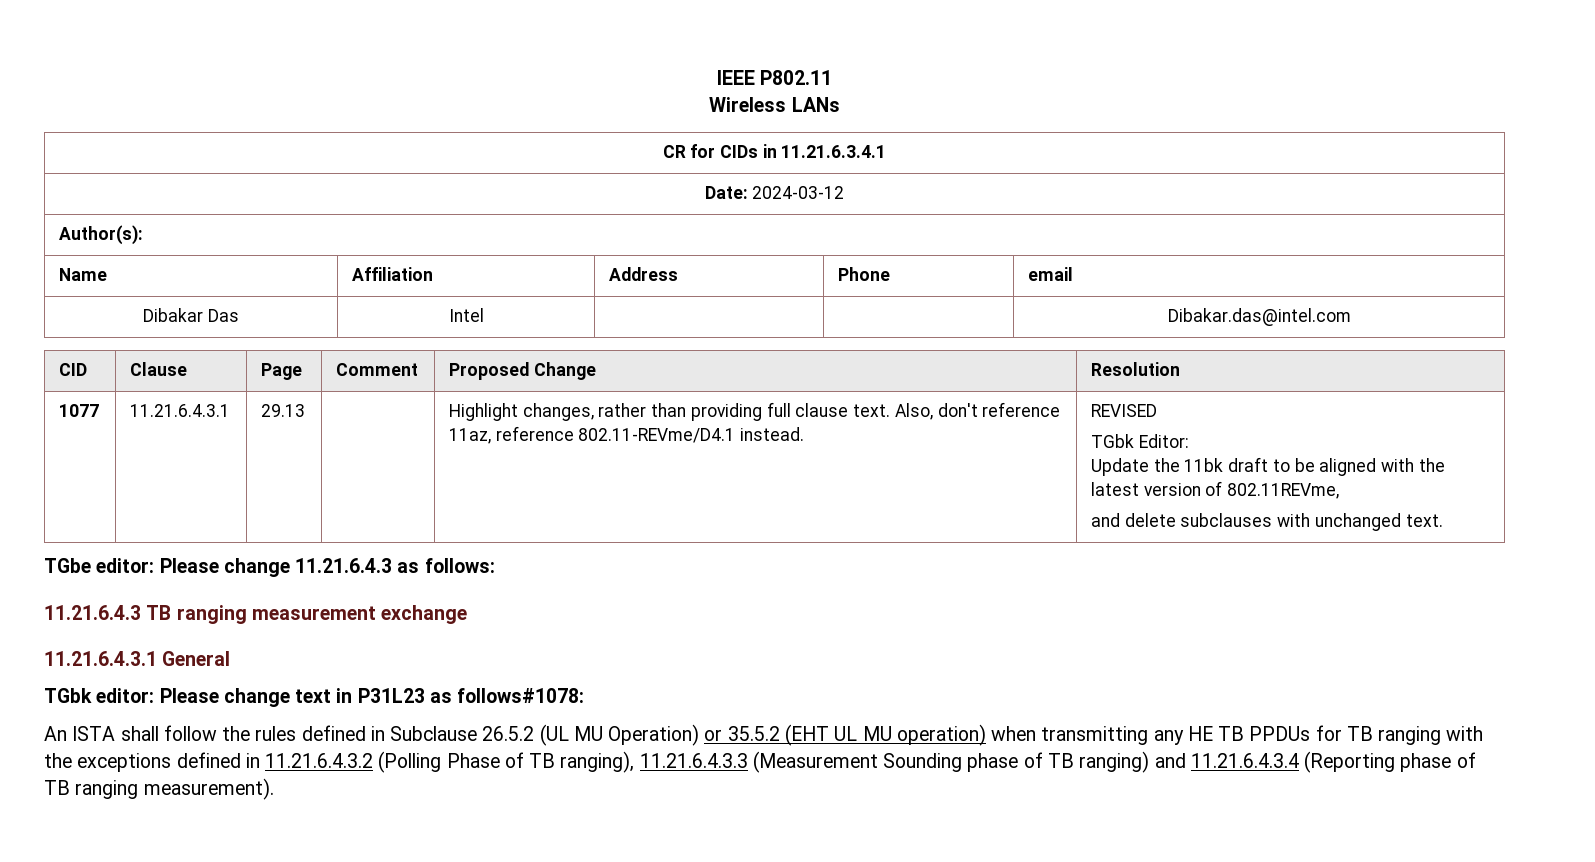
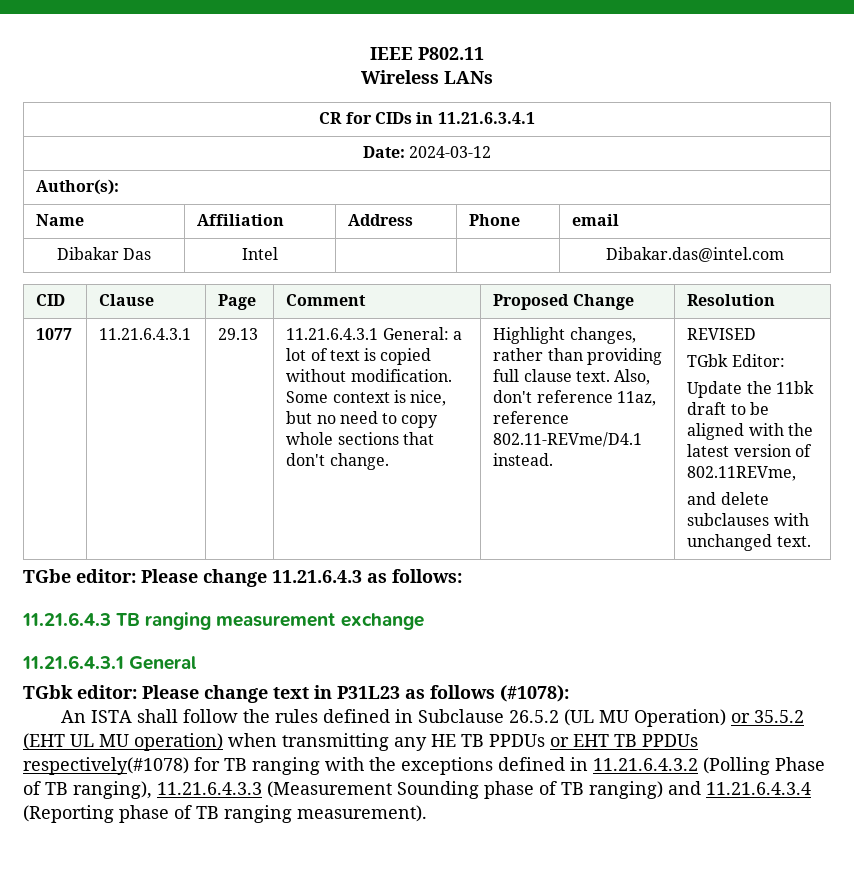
+ 11.21.6.4.3.1 General: a lot of text is copied without modification. Some context is nice, but no need to copy whole sections that don't change.
- TGbk editor: Please change text in P31L23 as follows#1078:
+ TGbk editor: Please change text in P31L23 as follows (#1078):
- An ISTA shall follow the rules defined in Subclause 26.5.2 (UL MU Operation) or 35.5.2 (EHT UL MU operation) when transmitting any HE TB PPDUs for TB ranging with the exceptions defined in 11.21.6.4.3.2 (Polling Phase of TB ranging), 11.21.6.4.3.3 (Measurement Sounding phase of TB ranging) and 11.21.6.4.3.4 (Reporting phase of TB ranging measurement).
+ An ISTA shall follow the rules defined in Subclause 26.5.2 (UL MU Operation) or 35.5.2 (EHT UL MU operation) when transmitting any HE TB PPDUs or EHT TB PPDUs respectively(#1078) for TB ranging with the exceptions defined in 11.21.6.4.3.2 (Polling Phase of TB ranging), 11.21.6.4.3.3 (Measurement Sounding phase of TB ranging) and 11.21.6.4.3.4 (Reporting phase of TB ranging measurement).

